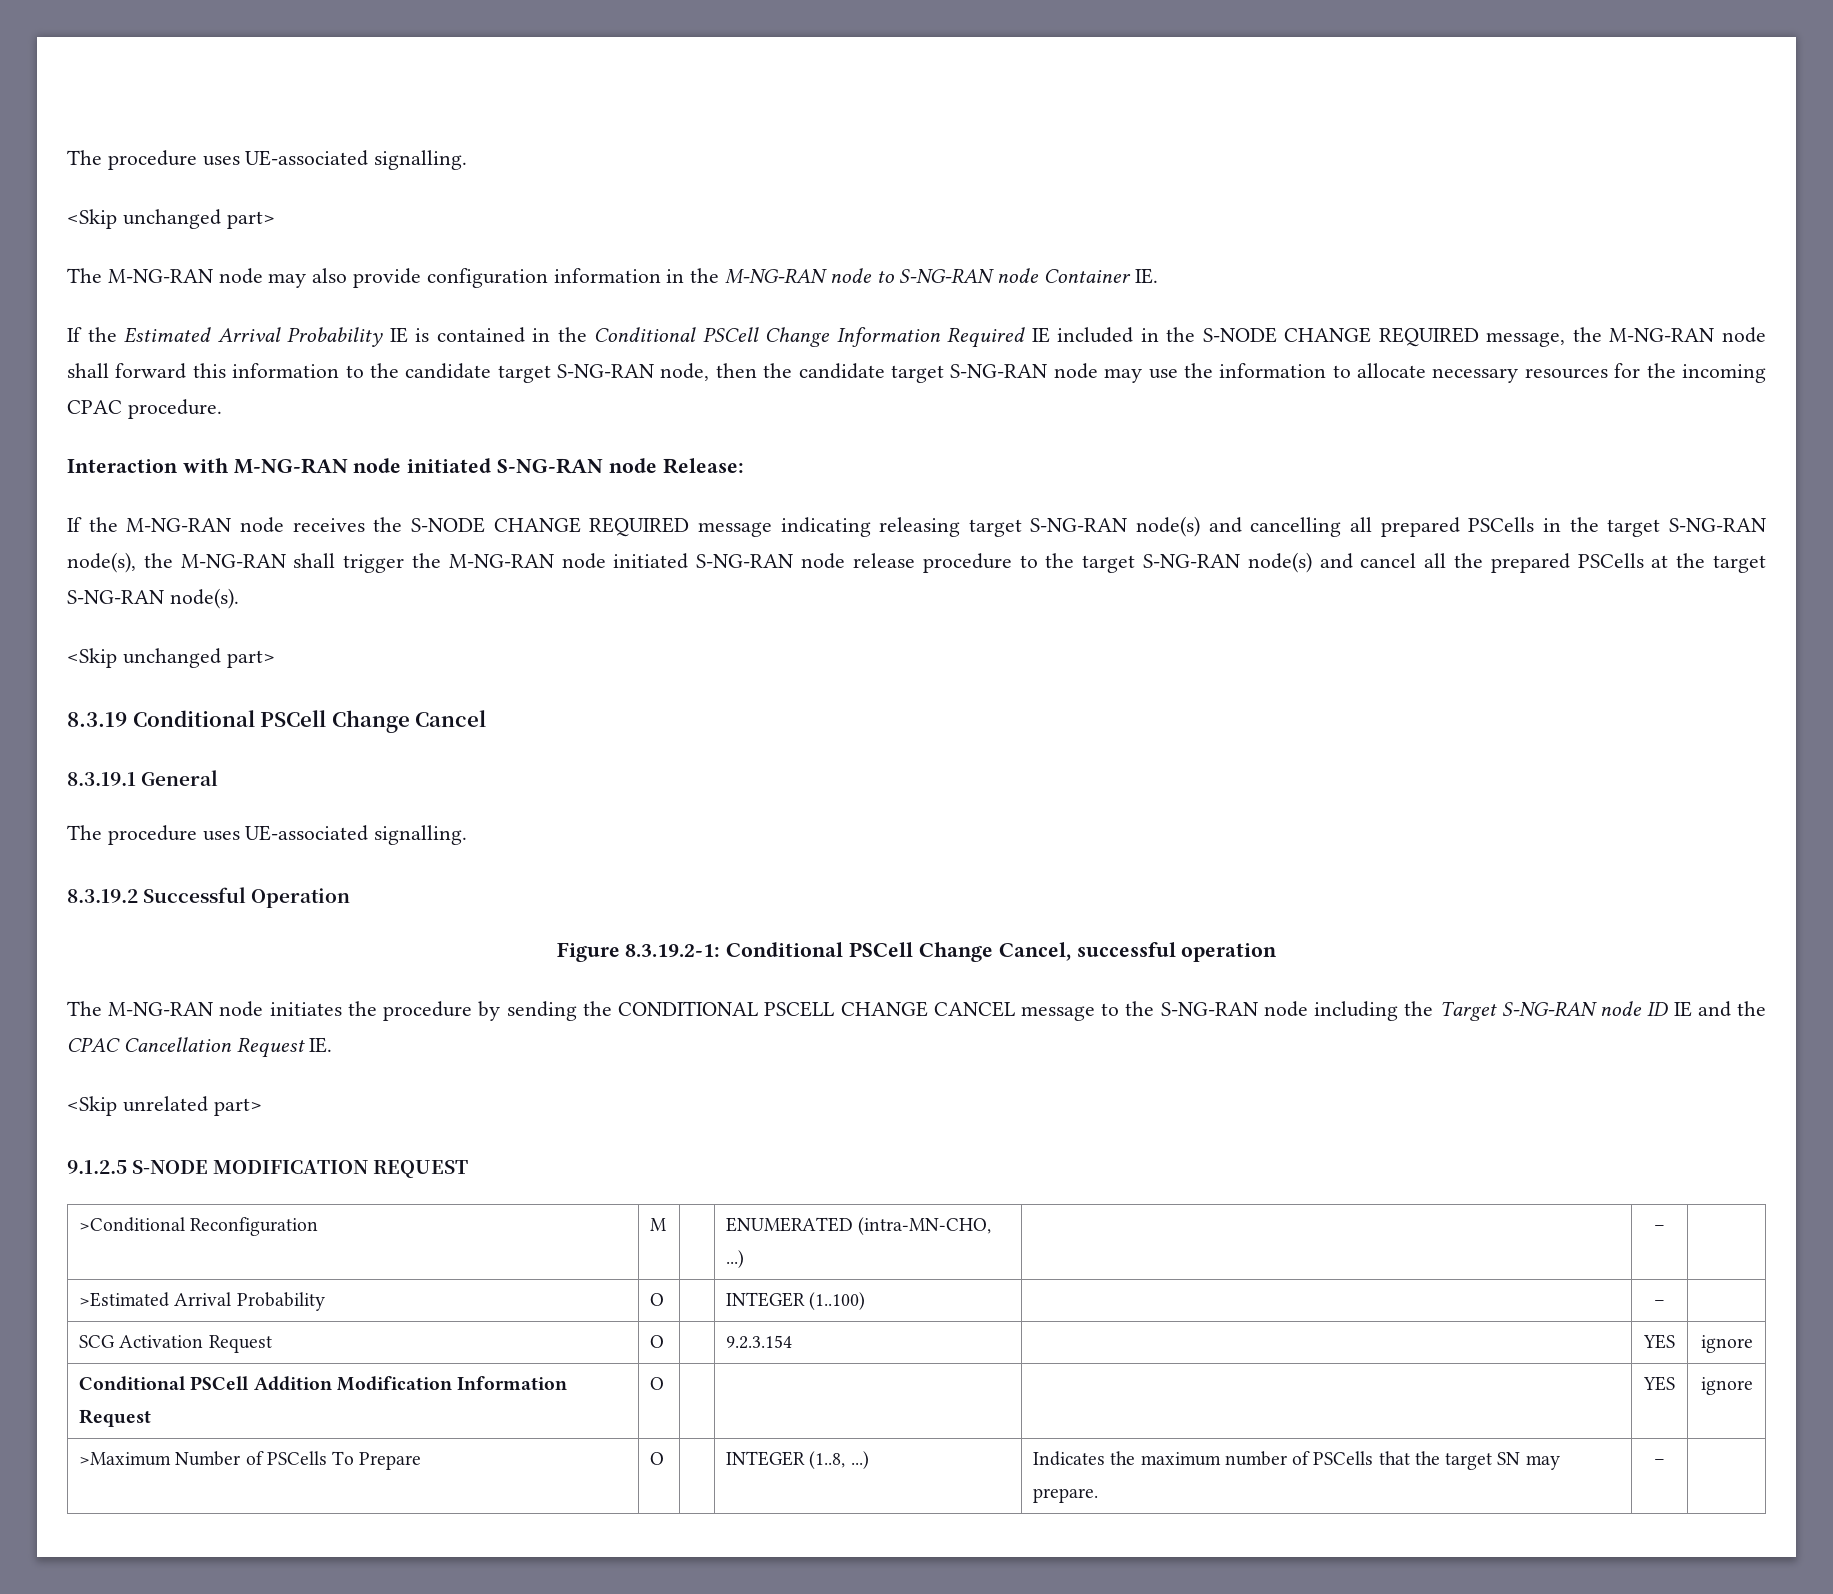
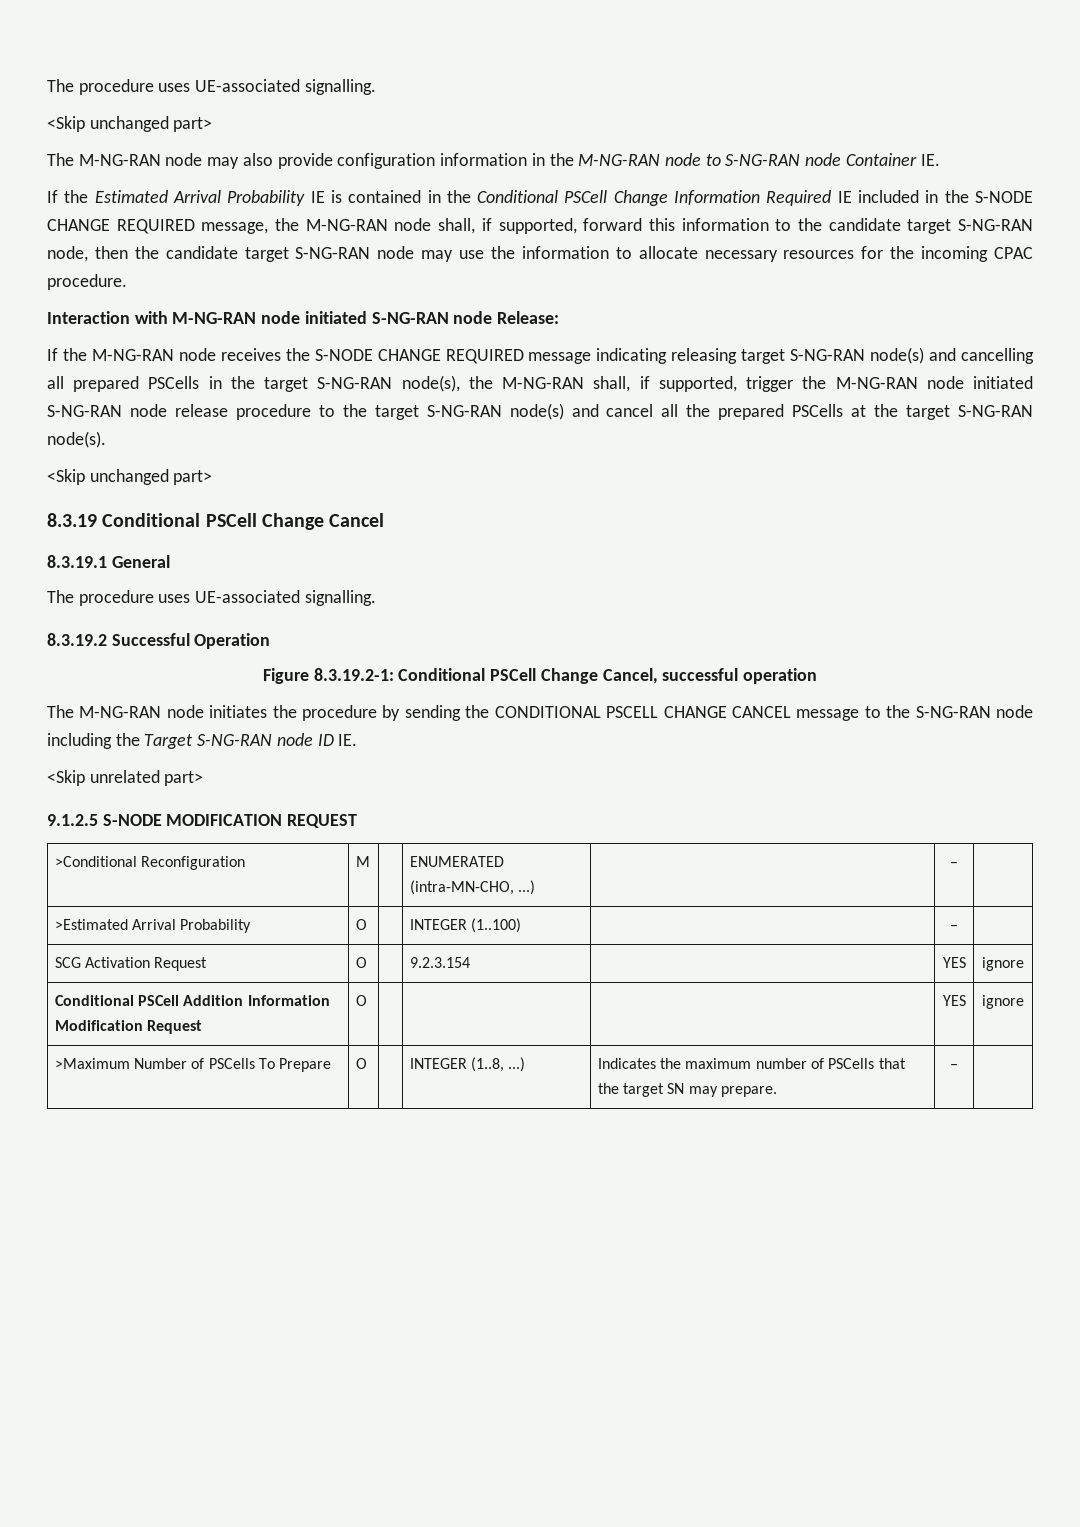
- If the Estimated Arrival Probability IE is contained in the Conditional PSCell Change Information Required IE included in the S-NODE CHANGE REQUIRED message, the M-NG-RAN node shall forward this information to the candidate target S-NG-RAN node, then the candidate target S-NG-RAN node may use the information to allocate necessary resources for the incoming CPAC procedure.
+ If the Estimated Arrival Probability IE is contained in the Conditional PSCell Change Information Required IE included in the S-NODE CHANGE REQUIRED message, the M-NG-RAN node shall, if supported, forward this information to the candidate target S-NG-RAN node, then the candidate target S-NG-RAN node may use the information to allocate necessary resources for the incoming CPAC procedure.
- If the M-NG-RAN node receives the S-NODE CHANGE REQUIRED message indicating releasing target S-NG-RAN node(s) and cancelling all prepared PSCells in the target S-NG-RAN node(s), the M-NG-RAN shall trigger the M-NG-RAN node initiated S-NG-RAN node release procedure to the target S-NG-RAN node(s) and cancel all the prepared PSCells at the target S-NG-RAN node(s).
+ If the M-NG-RAN node receives the S-NODE CHANGE REQUIRED message indicating releasing target S-NG-RAN node(s) and cancelling all prepared PSCells in the target S-NG-RAN node(s), the M-NG-RAN shall, if supported, trigger the M-NG-RAN node initiated S-NG-RAN node release procedure to the target S-NG-RAN node(s) and cancel all the prepared PSCells at the target S-NG-RAN node(s).
- The M-NG-RAN node initiates the procedure by sending the CONDITIONAL PSCELL CHANGE CANCEL message to the S-NG-RAN node including the Target S-NG-RAN node ID IE and the CPAC Cancellation Request IE.
+ The M-NG-RAN node initiates the procedure by sending the CONDITIONAL PSCELL CHANGE CANCEL message to the S-NG-RAN node including the Target S-NG-RAN node ID IE.
- Conditional PSCell Addition Modification Information Request | O | | | | YES | ignore
+ Conditional PSCell Addition Information Modification Request | O | | | | YES | ignore

